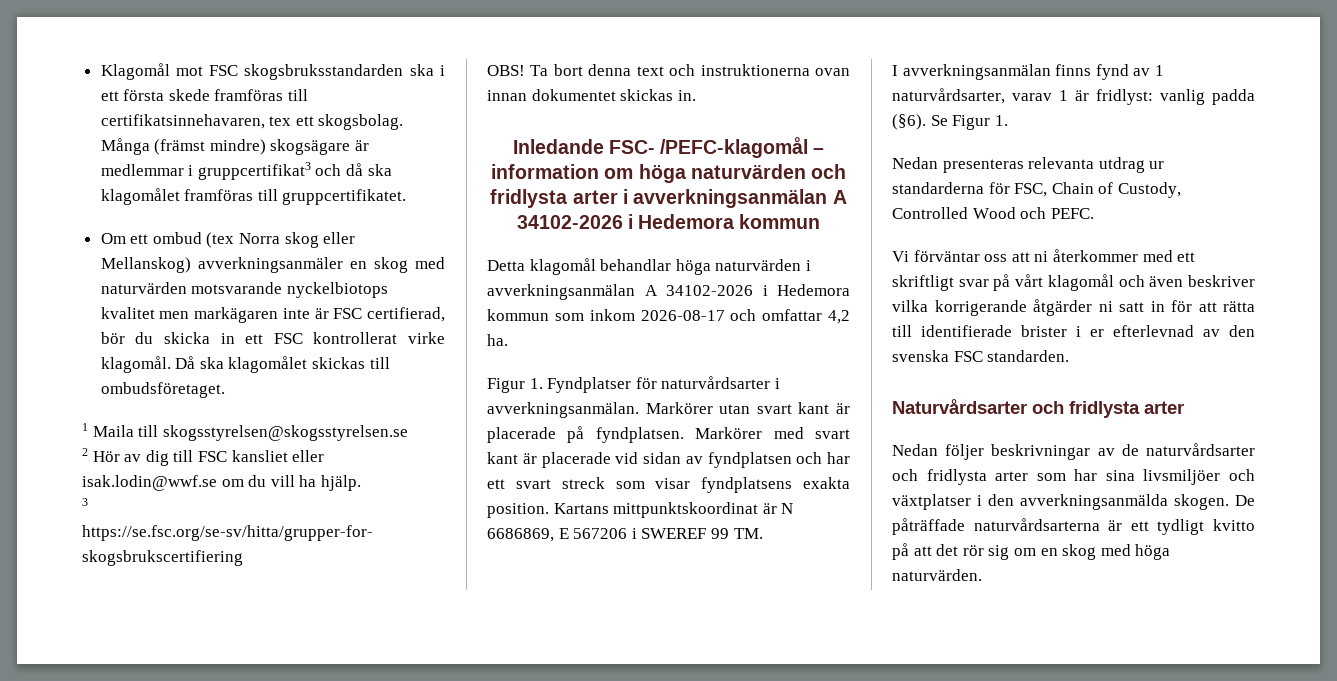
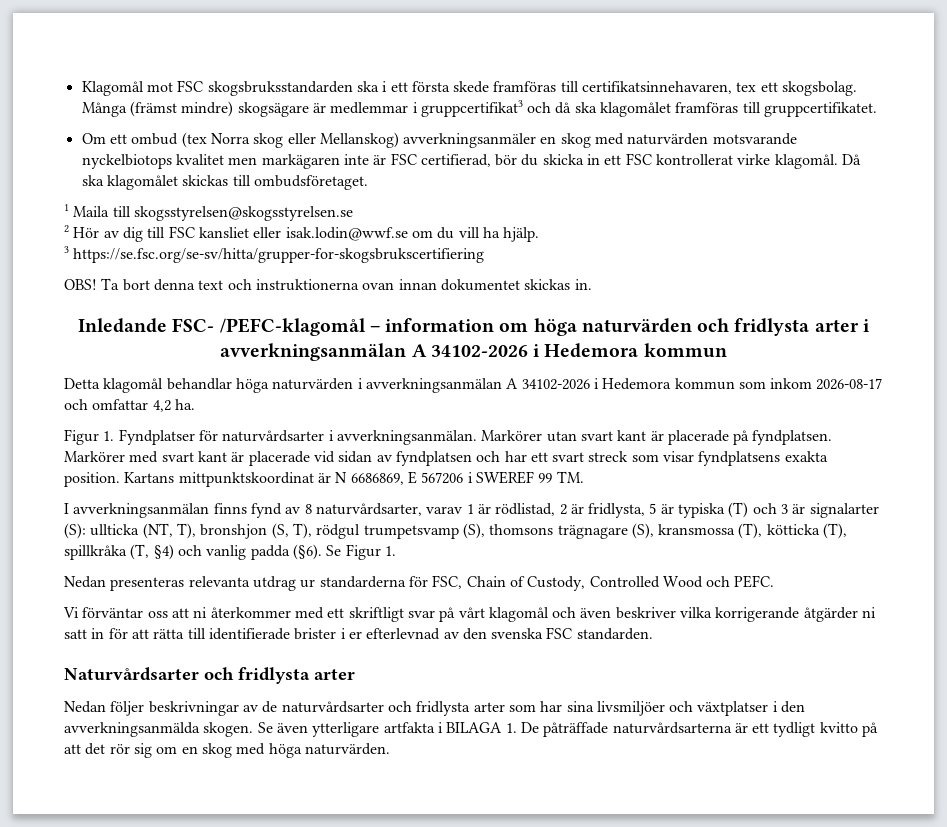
- I avverkningsanmälan finns fynd av 1 naturvårdsarter, varav 1 är fridlyst: vanlig padda (§6).
+ I avverkningsanmälan finns fynd av 8 naturvårdsarter, varav 1 är rödlistad, 2 är fridlysta, 5 är typiska (T) och 3 är signalarter (S): ullticka (NT, T), bronshjon (S, T), rödgul trumpetsvamp (S), thomsons trägnagare (S), kransmossa (T), kötticka (T), spillkråka (T, §4) och vanlig padda (§6).
- De påträffade naturvårdsarterna är ett tydligt kvitto på att det rör sig om en skog med höga naturvärden.
+ Se även ytterligare artfakta i BILAGA 1. De påträffade naturvårdsarterna är ett tydligt kvitto på att det rör sig om en skog med höga naturvärden.

